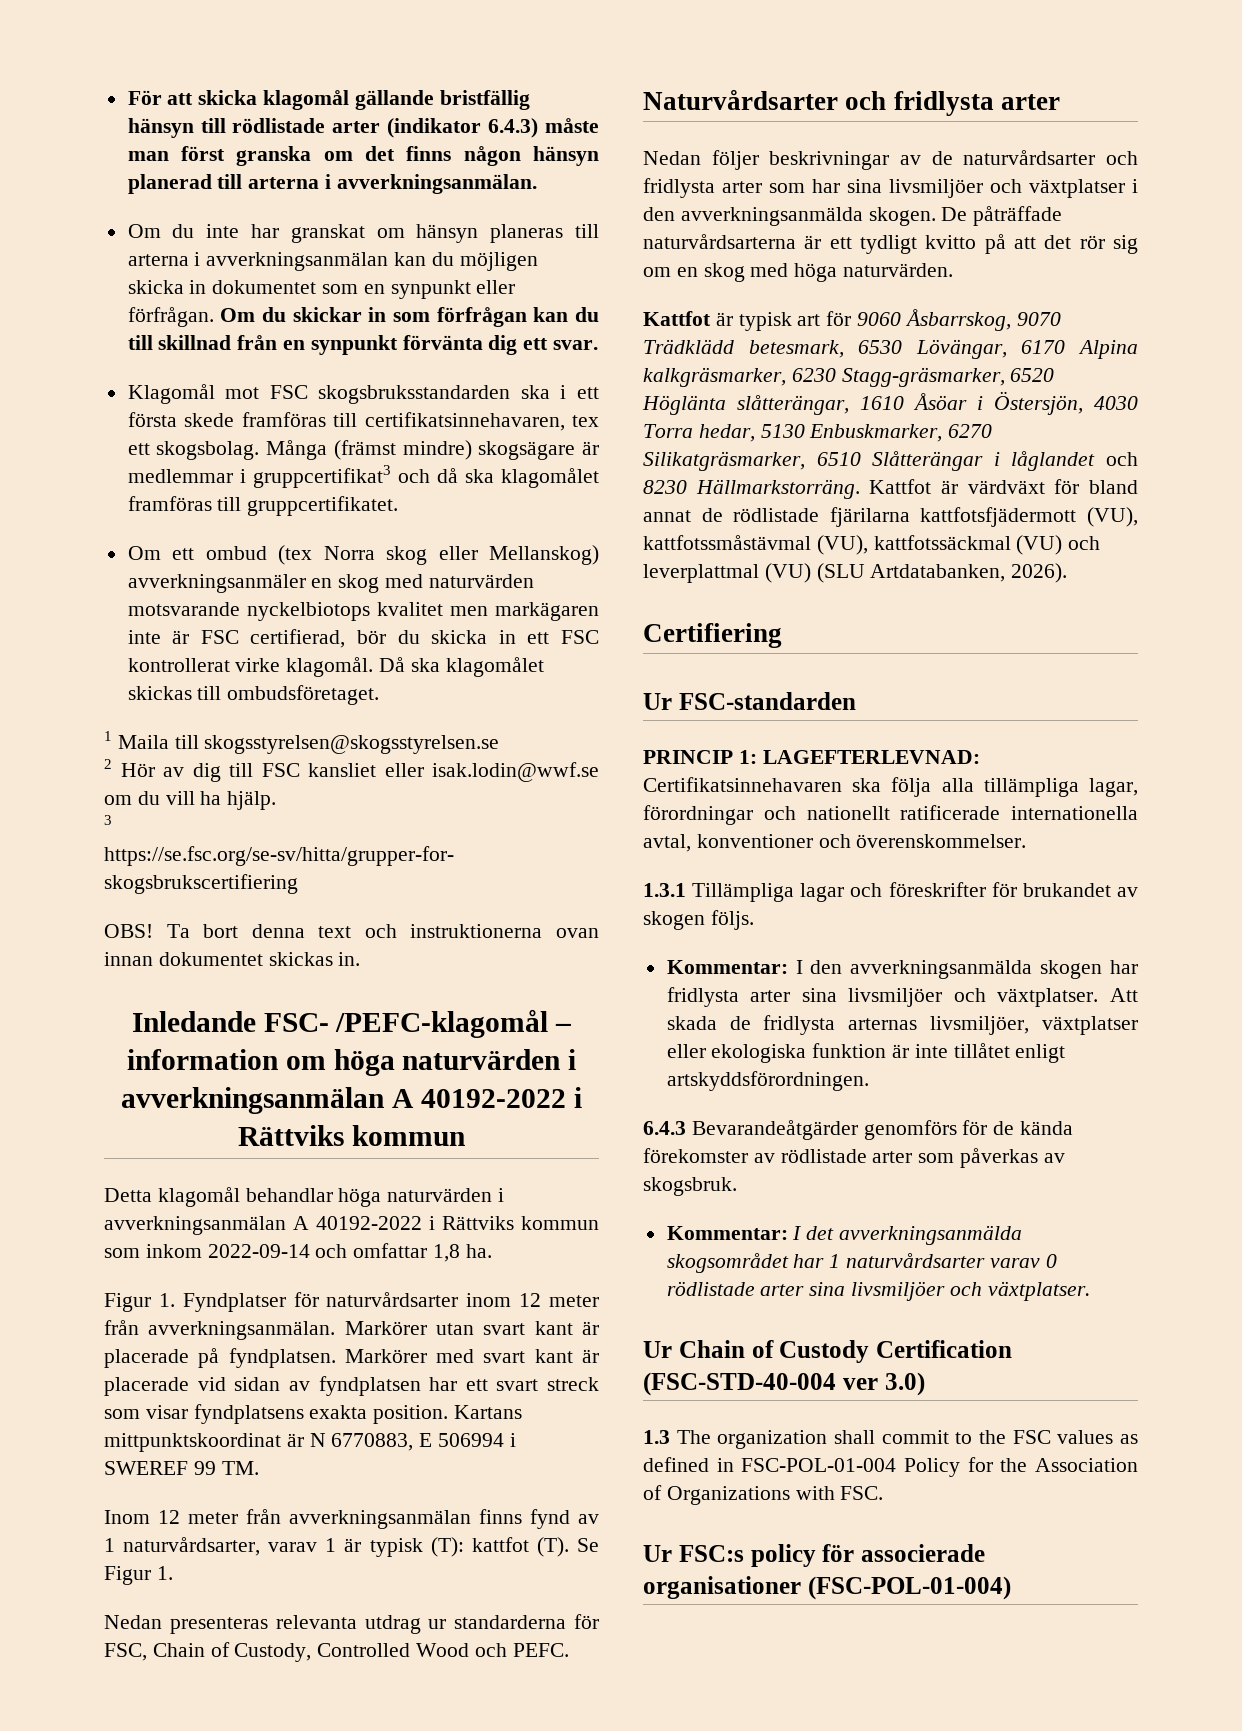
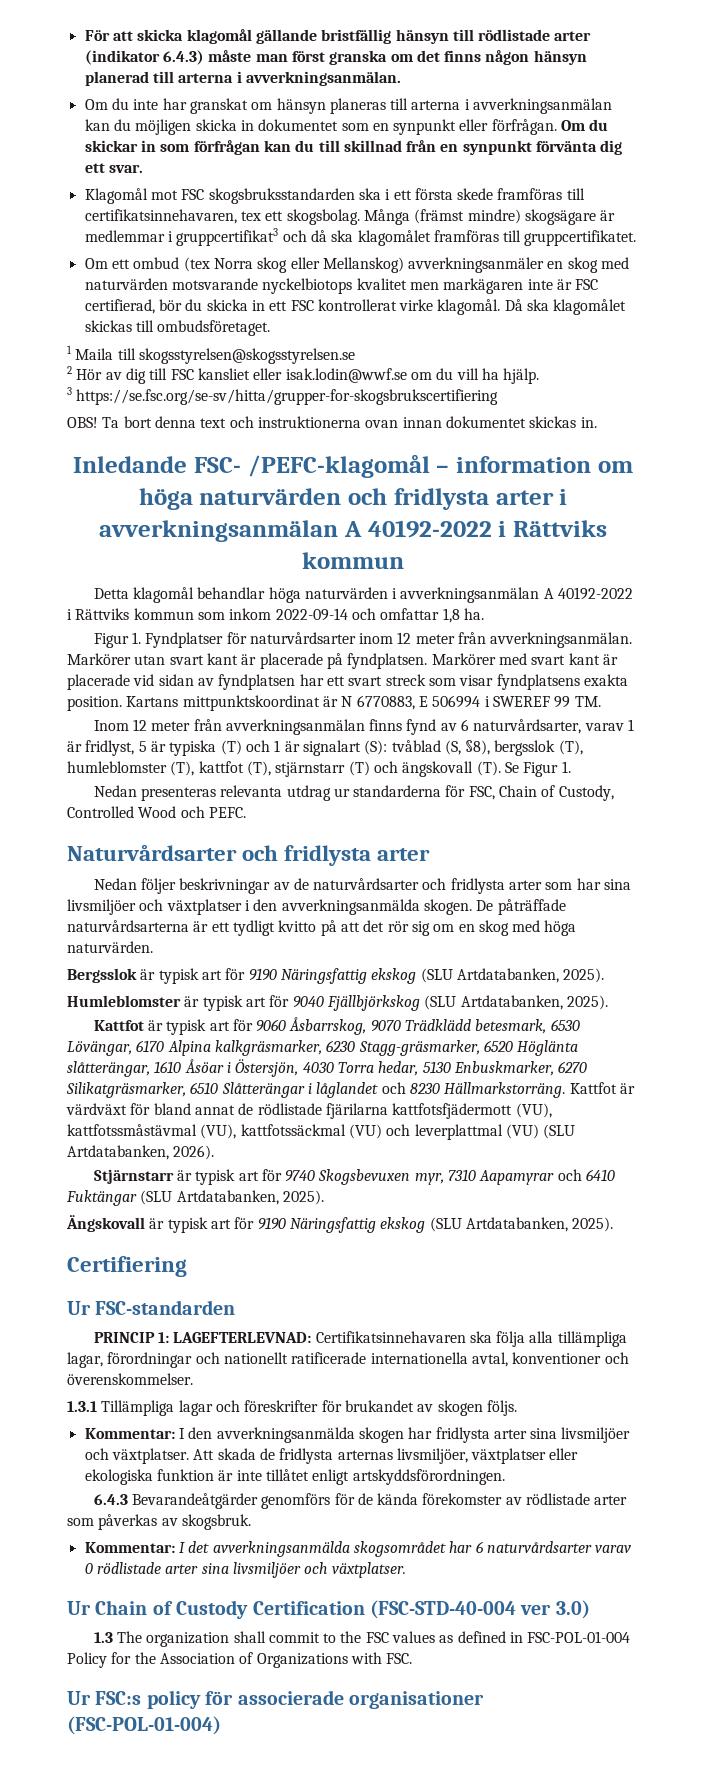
- Inledande FSC- /PEFC-klagomål – information om höga naturvärden i avverkningsanmälan A 40192-2022 i Rättviks kommun
+ Inledande FSC- /PEFC-klagomål – information om höga naturvärden och fridlysta arter i avverkningsanmälan A 40192-2022 i Rättviks kommun
- Inom 12 meter från avverkningsanmälan finns fynd av 1 naturvårdsarter, varav 1 är typisk (T): kattfot (T). Se Figur 1.
+ Inom 12 meter från avverkningsanmälan finns fynd av 6 naturvårdsarter, varav 1 är fridlyst, 5 är typiska (T) och 1 är signalart (S): tvåblad (S, §8), bergsslok (T), humleblomster (T), kattfot (T), stjärnstarr (T) och ängskovall (T). Se Figur 1.
+ Bergsslok är typisk art för 9190 Näringsfattig ekskog (SLU Artdatabanken, 2025).
+ Humleblomster är typisk art för 9040 Fjällbjörkskog (SLU Artdatabanken, 2025).
+ Stjärnstarr är typisk art för 9740 Skogsbevuxen myr, 7310 Aapamyrar och 6410 Fuktängar (SLU Artdatabanken, 2025).
+ Ängskovall är typisk art för 9190 Näringsfattig ekskog (SLU Artdatabanken, 2025).
- Kommentar: I det avverkningsanmälda skogsområdet har 1 naturvårdsarter varav 0 rödlistade arter sina livsmiljöer och växtplatser.
+ Kommentar: I det avverkningsanmälda skogsområdet har 6 naturvårdsarter varav 0 rödlistade arter sina livsmiljöer och växtplatser.

